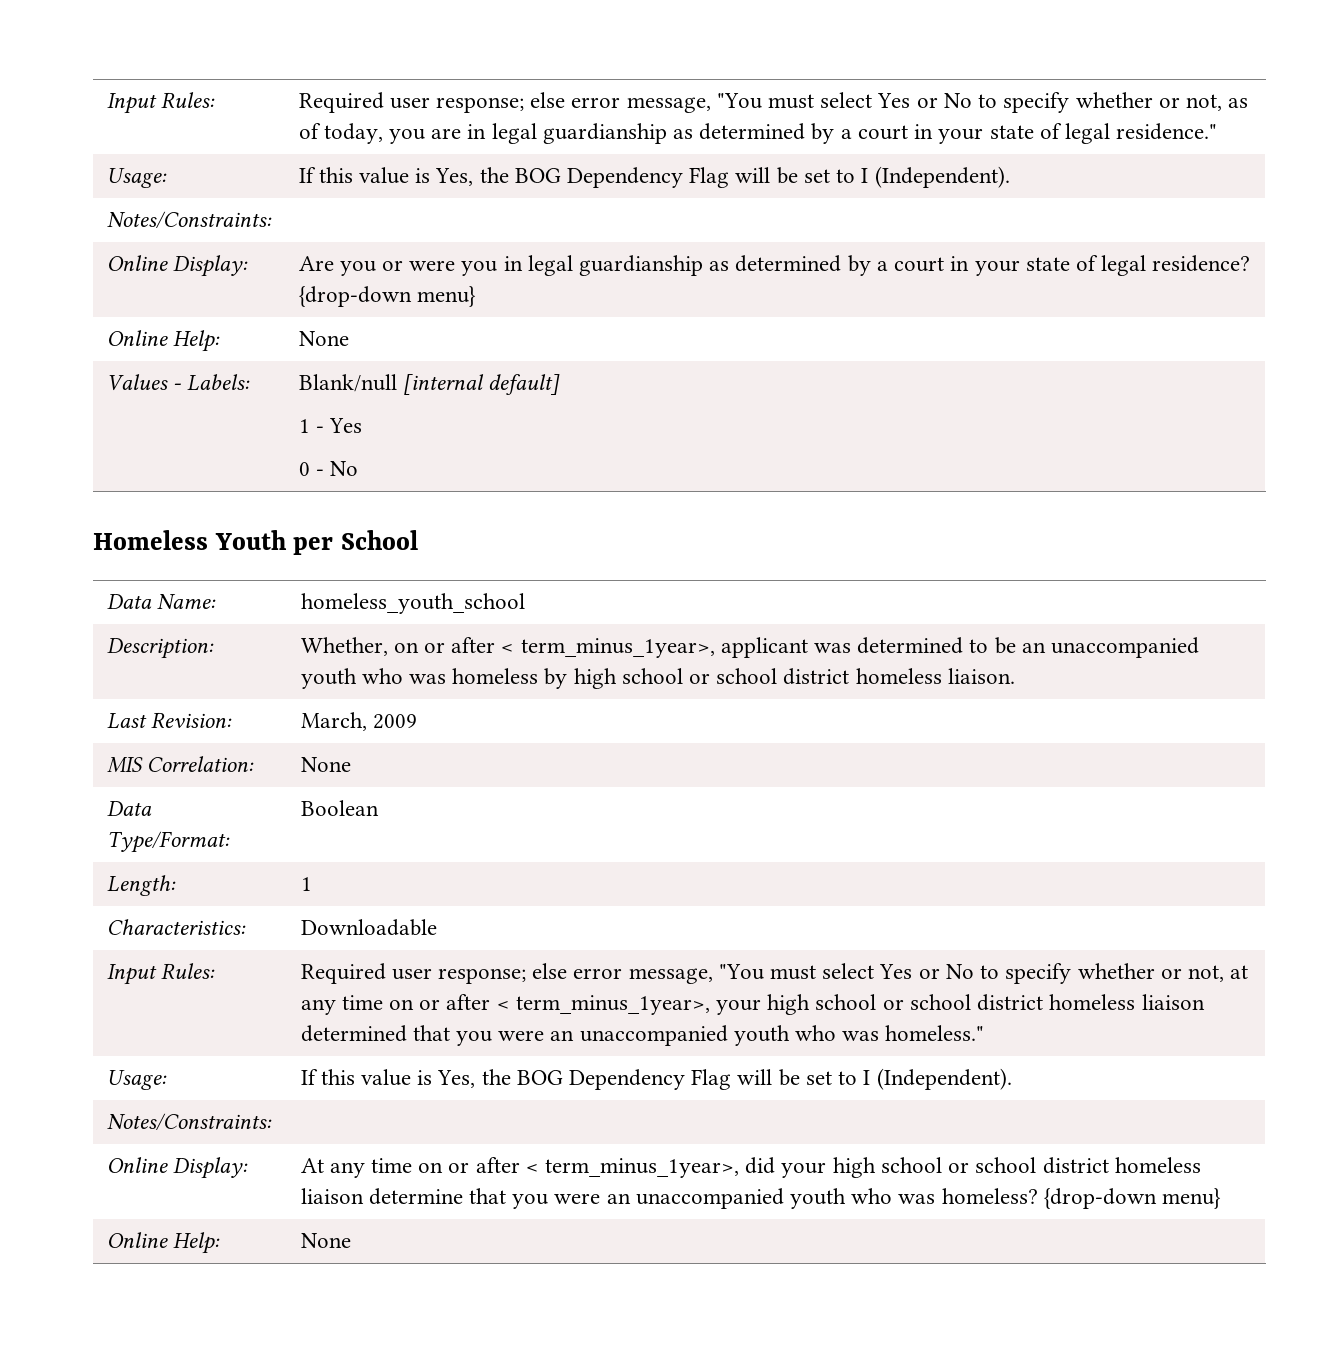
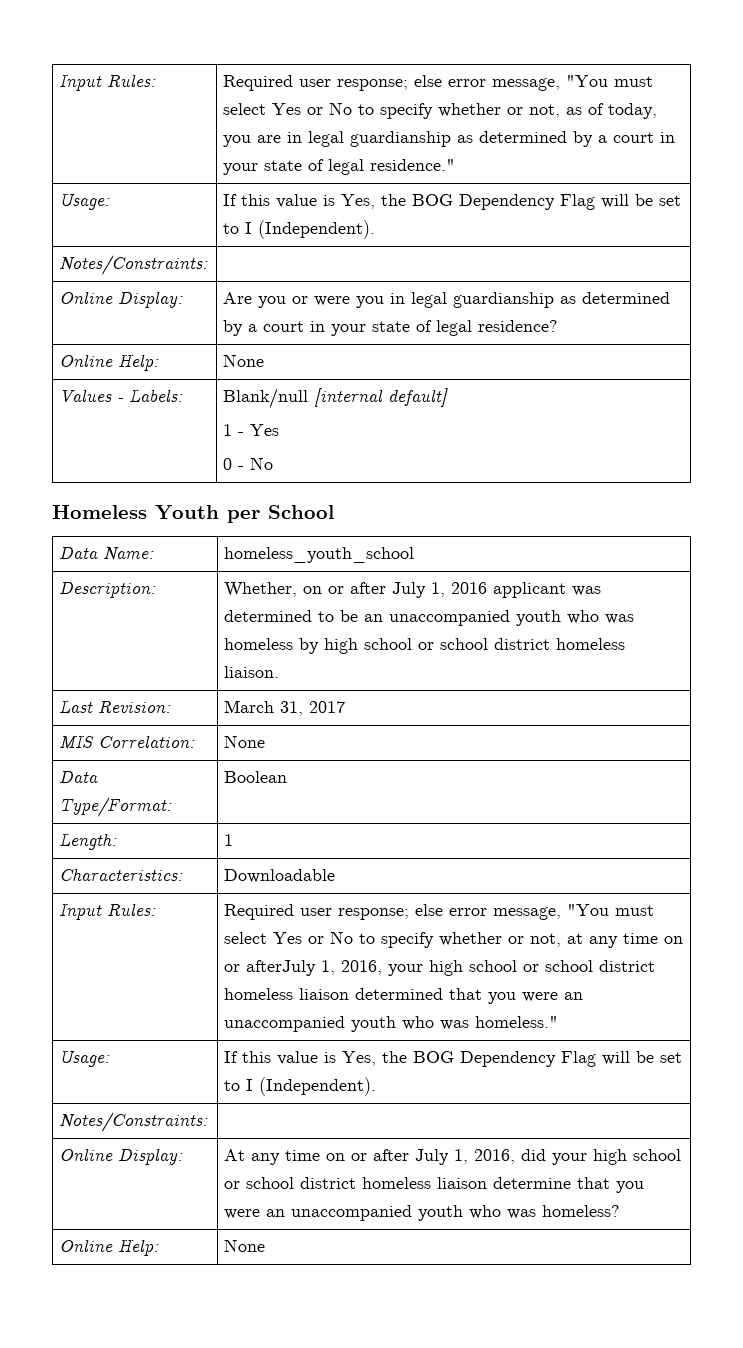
- Online Display: | Are you or were you in legal guardianship as determined by a court in your state of legal residence? {drop-down menu}
+ Online Display: | Are you or were you in legal guardianship as determined by a court in your state of legal residence?
- Description: | Whether, on or after < term_minus_1year>, applicant was determined to be an unaccompanied youth who was homeless by high school or school district homeless liaison.
+ Description: | Whether, on or after July 1, 2016 applicant was determined to be an unaccompanied youth who was homeless by high school or school district homeless liaison.
- Last Revision: | March, 2009
+ Last Revision: | March 31, 2017
- Required user response; else error message, "You must select Yes or No to specify whether or not, at any time on or after < term_minus_1year>, your high school or school district homeless liaison determined that you were an unaccompanied youth who was homeless."
+ Required user response; else error message, "You must select Yes or No to specify whether or not, at any time on or afterJuly 1, 2016, your high school or school district homeless liaison determined that you were an unaccompanied youth who was homeless."
- Online Display: | At any time on or after < term_minus_1year>, did your high school or school district homeless liaison determine that you were an unaccompanied youth who was homeless? {drop-down menu}
+ Online Display: | At any time on or after July 1, 2016, did your high school or school district homeless liaison determine that you were an unaccompanied youth who was homeless?

